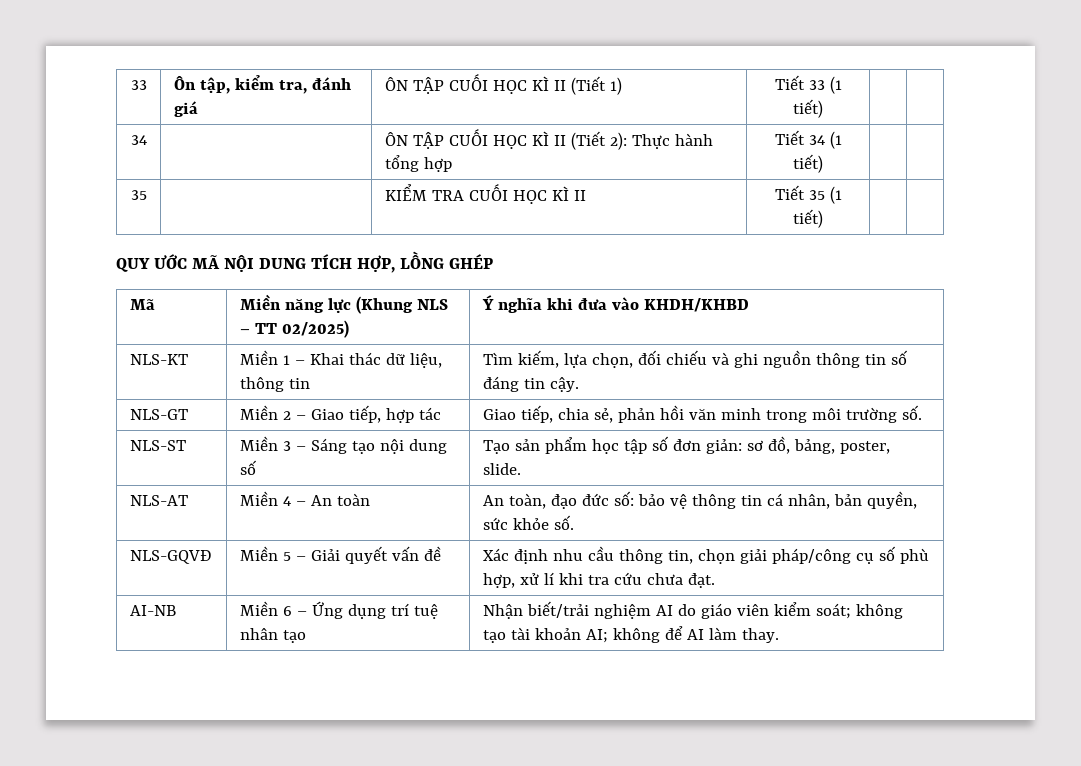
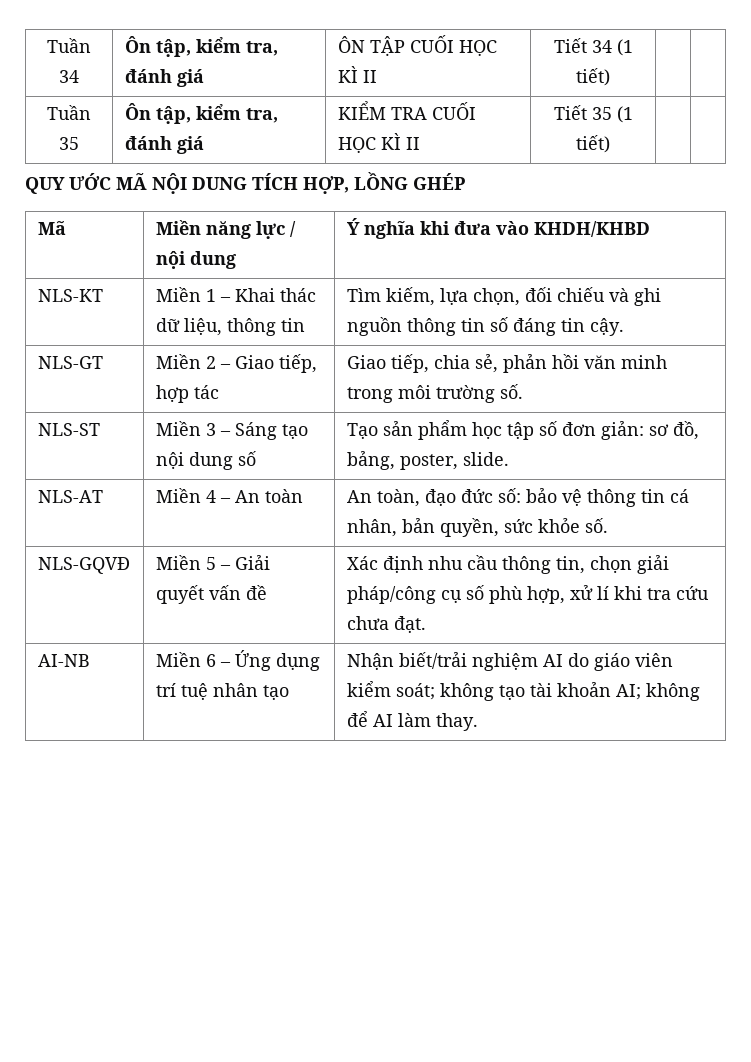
- 33 | Ôn tập, kiểm tra, đánh giá | ÔN TẬP CUỐI HỌC KÌ II (Tiết 1) | Tiết 33 (1 tiết) | |
- 34 | | ÔN TẬP CUỐI HỌC KÌ II (Tiết 2): Thực hành tổng hợp | Tiết 34 (1 tiết) | |
+ Tuần 34 | Ôn tập, kiểm tra, đánh giá | ÔN TẬP CUỐI HỌC KÌ II | Tiết 34 (1 tiết) | |
- 35 | | KIỂM TRA CUỐI HỌC KÌ II | Tiết 35 (1 tiết) | |
+ Tuần 35 | Ôn tập, kiểm tra, đánh giá | KIỂM TRA CUỐI HỌC KÌ II | Tiết 35 (1 tiết) | |
- Mã | Miền năng lực (Khung NLS – TT 02/2025) | Ý nghĩa khi đưa vào KHDH/KHBD
+ Mã | Miền năng lực / nội dung | Ý nghĩa khi đưa vào KHDH/KHBD

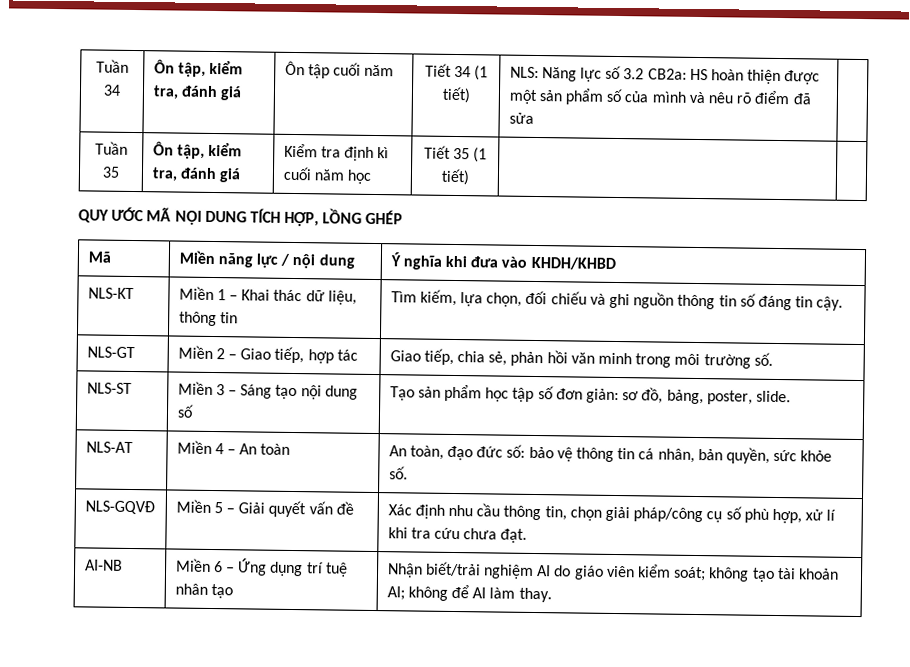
- Tuần 34 | Ôn tập, kiểm tra, đánh giá | ÔN TẬP CUỐI HỌC KÌ II | Tiết 34 (1 tiết) | |
+ Tuần 34 | Ôn tập, kiểm tra, đánh giá | Ôn tập cuối năm | Tiết 34 (1 tiết) | NLS: Năng lực số 3.2 CB2a: HS hoàn thiện được một sản phẩm số của mình và nêu rõ điểm đã sửa |
- Tuần 35 | Ôn tập, kiểm tra, đánh giá | KIỂM TRA CUỐI HỌC KÌ II | Tiết 35 (1 tiết) | |
+ Tuần 35 | Ôn tập, kiểm tra, đánh giá | Kiểm tra định kì cuối năm học | Tiết 35 (1 tiết) | |

